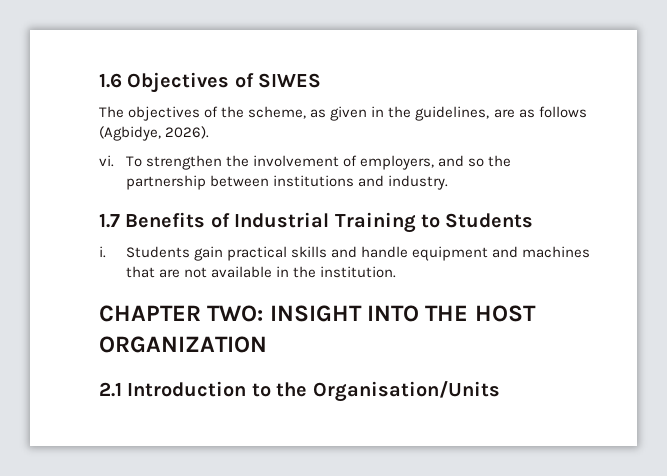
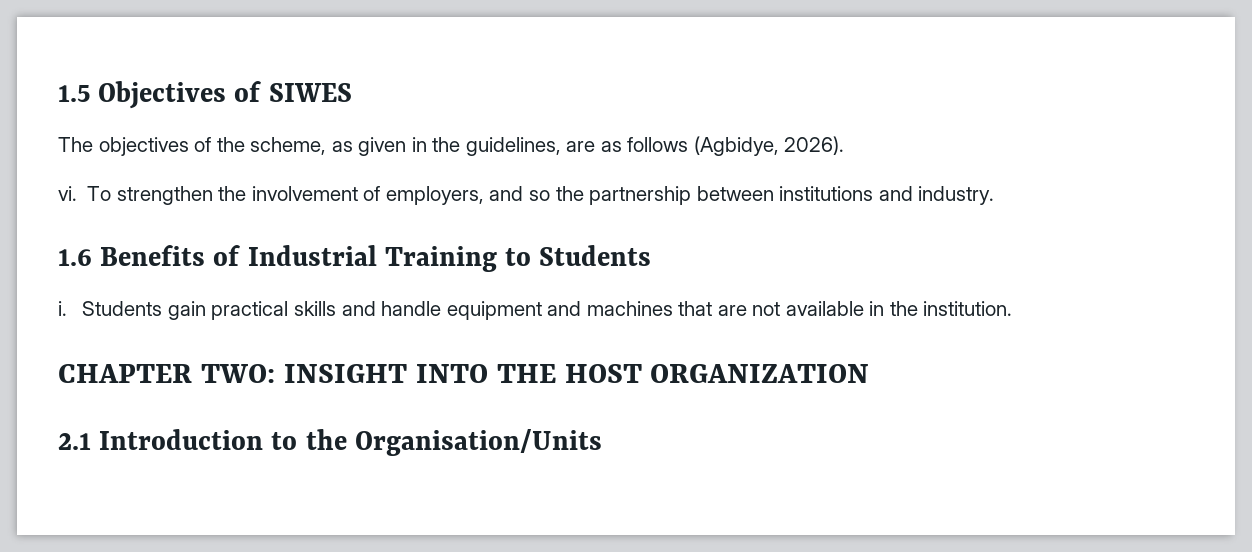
- 1.6 Objectives of SIWES
+ 1.5 Objectives of SIWES
- 1.7 Benefits of Industrial Training to Students
+ 1.6 Benefits of Industrial Training to Students

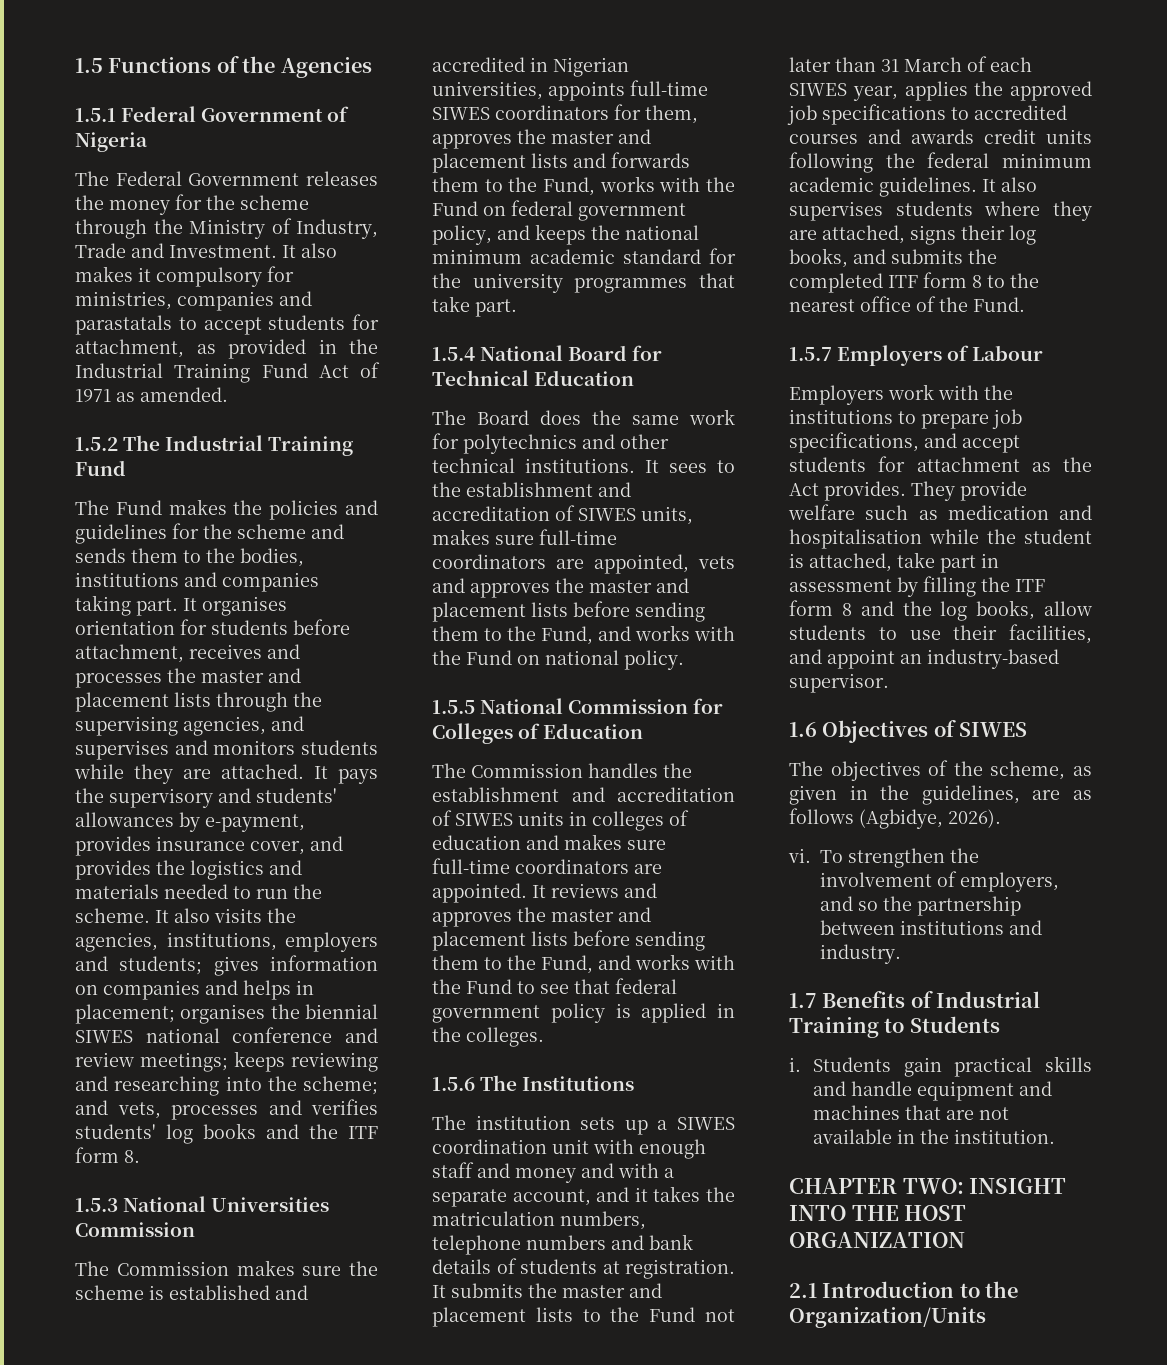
- 1.5 Objectives of SIWES
+ 1.5 Functions of the Agencies
+ 1.5.1 Federal Government of Nigeria
+ The Federal Government releases the money for the scheme through the Ministry of Industry, Trade and Investment. It also makes it compulsory for ministries, companies and parastatals to accept students for attachment, as provided in the Industrial Training Fund Act of 1971 as amended.
+ 1.5.2 The Industrial Training Fund
+ The Fund makes the policies and guidelines for the scheme and sends them to the bodies, institutions and companies taking part. It organises orientation for students before attachment, receives and processes the master and placement lists through the supervising agencies, and supervises and monitors students while they are attached. It pays the supervisory and students' allowances by e-payment, provides insurance cover, and provides the logistics and materials needed to run the scheme. It also visits the agencies, institutions, employers and students; gives information on companies and helps in placement; organises the biennial SIWES national conference and review meetings; keeps reviewing and researching into the scheme; and vets, processes and verifies students' log books and the ITF form 8.
+ 1.5.3 National Universities Commission
+ The Commission makes sure the scheme is established and accredited in Nigerian universities, appoints full-time SIWES coordinators for them, approves the master and placement lists and forwards them to the Fund, works with the Fund on federal government policy, and keeps the national minimum academic standard for the university programmes that take part.
+ 1.5.4 National Board for Technical Education
+ The Board does the same work for polytechnics and other technical institutions. It sees to the establishment and accreditation of SIWES units, makes sure full-time coordinators are appointed, vets and approves the master and placement lists before sending them to the Fund, and works with the Fund on national policy.
+ 1.5.5 National Commission for Colleges of Education
+ The Commission handles the establishment and accreditation of SIWES units in colleges of education and makes sure full-time coordinators are appointed. It reviews and approves the master and placement lists before sending them to the Fund, and works with the Fund to see that federal government policy is applied in the colleges.
+ 1.5.6 The Institutions
+ The institution sets up a SIWES coordination unit with enough staff and money and with a separate account, and it takes the matriculation numbers, telephone numbers and bank details of students at registration. It submits the master and placement lists to the Fund not later than 31 March of each SIWES year, applies the approved job specifications to accredited courses and awards credit units following the federal minimum academic guidelines. It also supervises students where they are attached, signs their log books, and submits the completed ITF form 8 to the nearest office of the Fund.
+ 1.5.7 Employers of Labour
+ Employers work with the institutions to prepare job specifications, and accept students for attachment as the Act provides. They provide welfare such as medication and hospitalisation while the student is attached, take part in assessment by filling the ITF form 8 and the log books, allow students to use their facilities, and appoint an industry-based supervisor.
+ 1.6 Objectives of SIWES
- 1.6 Benefits of Industrial Training to Students
+ 1.7 Benefits of Industrial Training to Students
- 2.1 Introduction to the Organisation/Units
+ 2.1 Introduction to the Organization/Units

